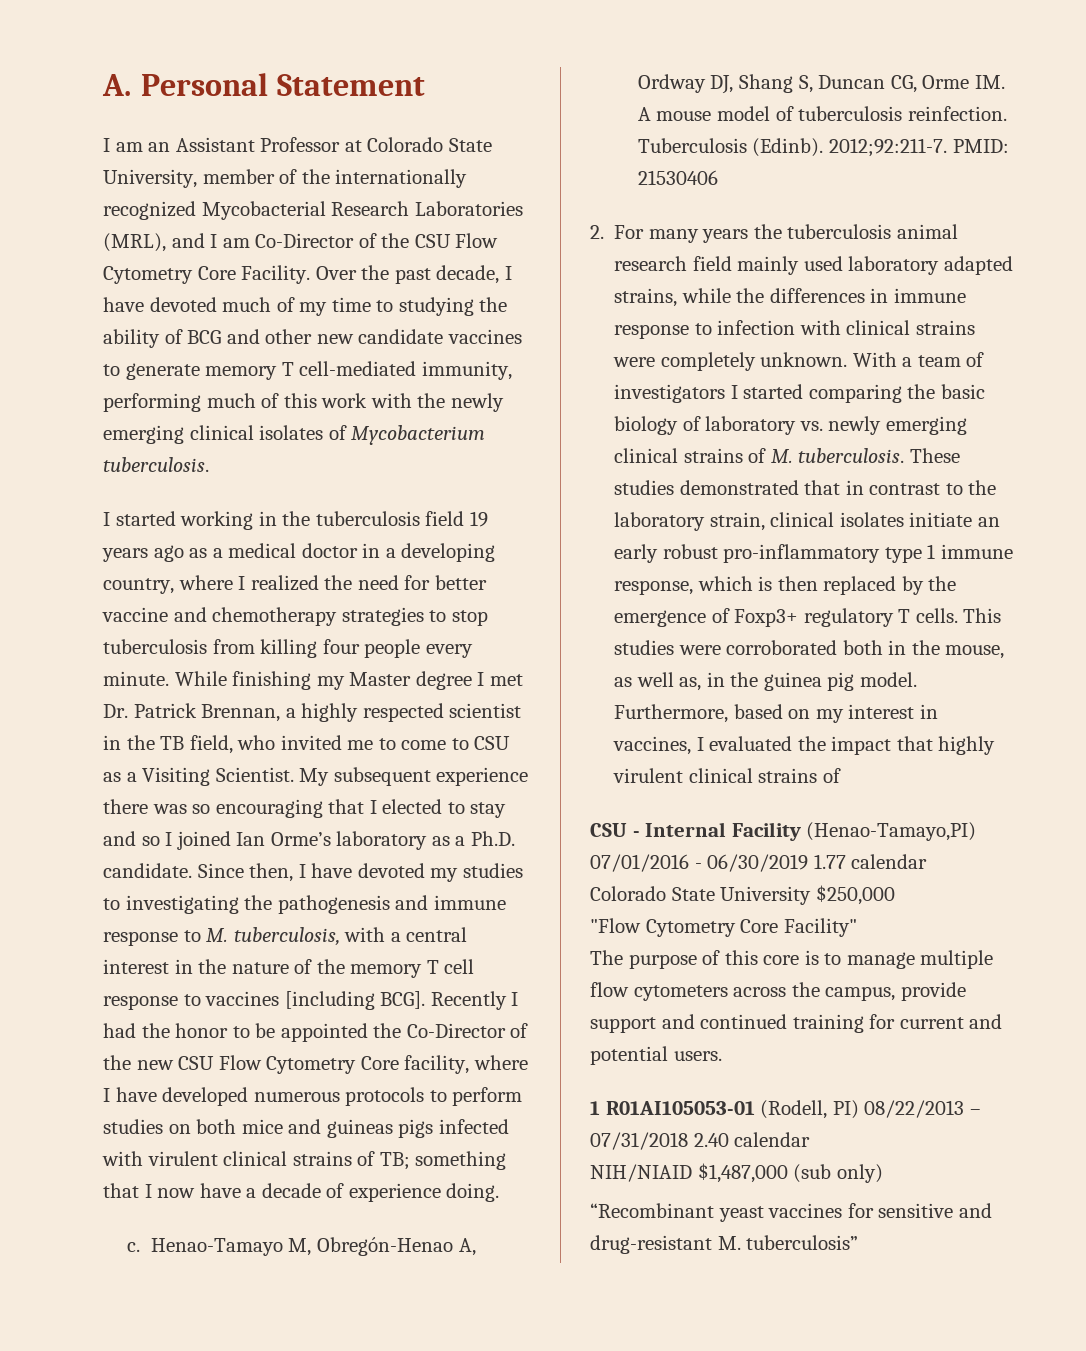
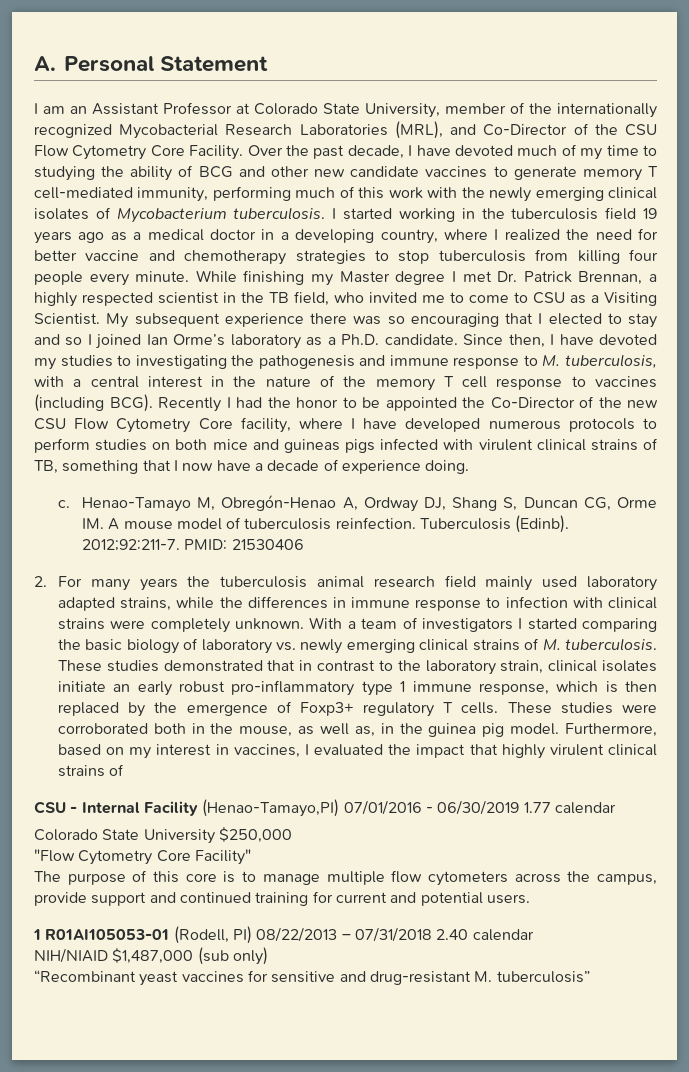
- I am an Assistant Professor at Colorado State University, member of the internationally recognized Mycobacterial Research Laboratories (MRL), and I am Co-Director of the CSU Flow Cytometry Core Facility.
+ I am an Assistant Professor at Colorado State University, member of the internationally recognized Mycobacterial Research Laboratories (MRL), and Co-Director of the CSU Flow Cytometry Core Facility.
- Over the past decade, I have devoted much of my time to studying the ability of BCG and other new candidate vaccines to generate memory T cell-mediated immunity, performing much of this work with the newly emerging clinical isolates of Mycobacterium tuberculosis.
- I started working in the tuberculosis field 19 years ago as a medical doctor in a developing country, where I realized the need for better vaccine and chemotherapy strategies to stop tuberculosis from killing four people every minute.
+ Over the past decade, I have devoted much of my time to studying the ability of BCG and other new candidate vaccines to generate memory T cell-mediated immunity, performing much of this work with the newly emerging clinical isolates of Mycobacterium tuberculosis. I started working in the tuberculosis field 19 years ago as a medical doctor in a developing country, where I realized the need for better vaccine and chemotherapy strategies to stop tuberculosis from killing four people every minute.
- Since then, I have devoted my studies to investigating the pathogenesis and immune response to M. tuberculosis, with a central interest in the nature of the memory T cell response to vaccines [including BCG].
+ Since then, I have devoted my studies to investigating the pathogenesis and immune response to M. tuberculosis, with a central interest in the nature of the memory T cell response to vaccines (including BCG).
- Recently I had the honor to be appointed the Co-Director of the new CSU Flow Cytometry Core facility, where I have developed numerous protocols to perform studies on both mice and guineas pigs infected with virulent clinical strains of TB; something that I now have a decade of experience doing.
+ Recently I had the honor to be appointed the Co-Director of the new CSU Flow Cytometry Core facility, where I have developed numerous protocols to perform studies on both mice and guineas pigs infected with virulent clinical strains of TB, something that I now have a decade of experience doing.
- This studies were corroborated both in the mouse, as well as, in the guinea pig model.
+ These studies were corroborated both in the mouse, as well as, in the guinea pig model.

